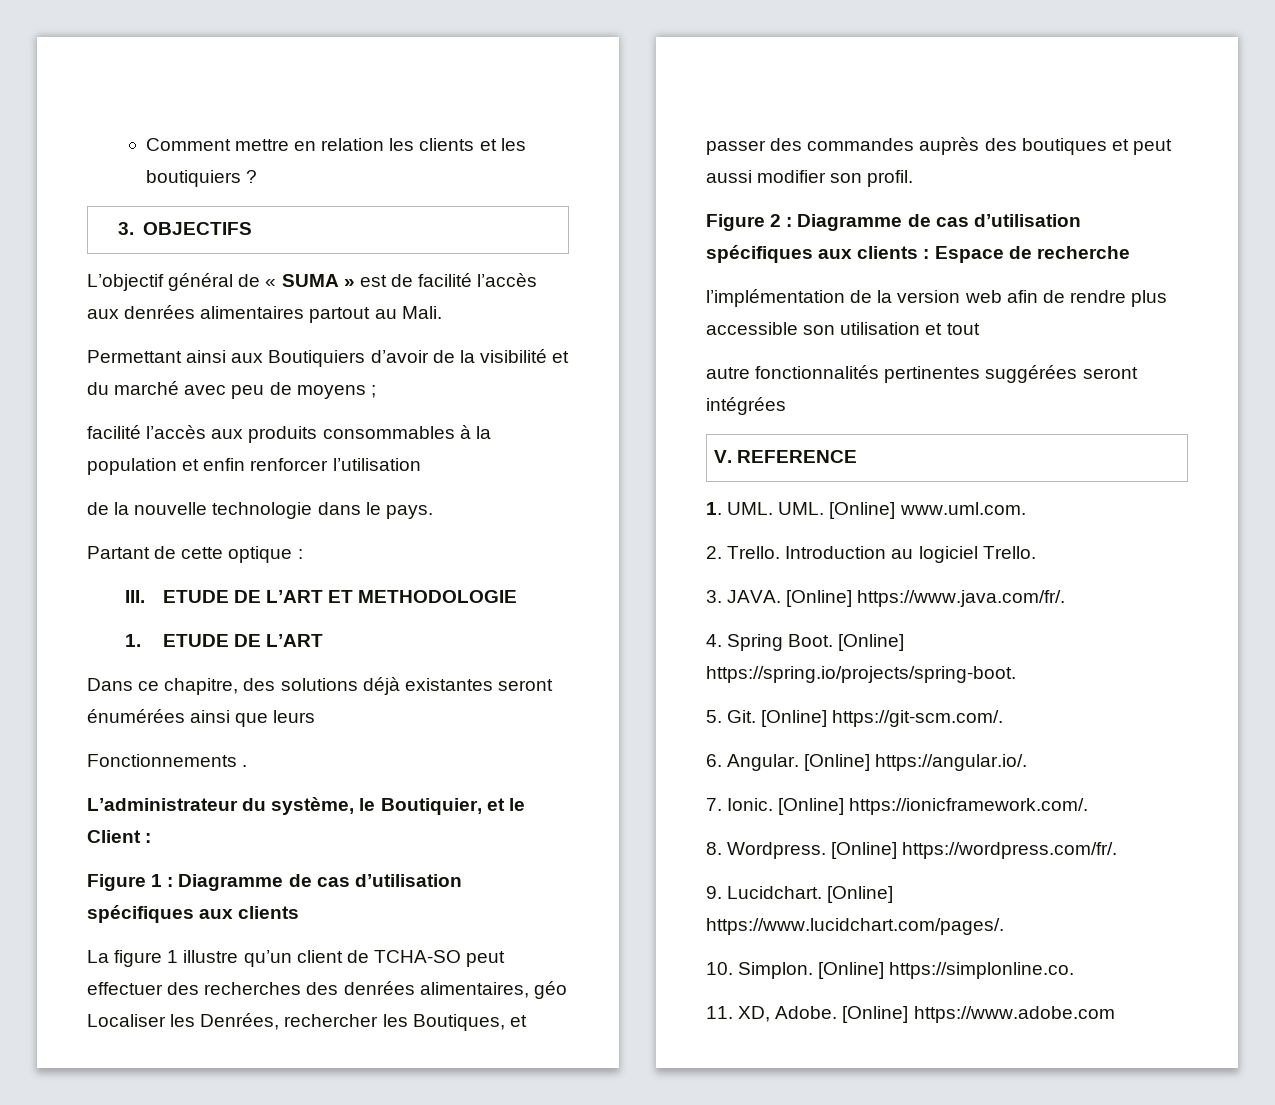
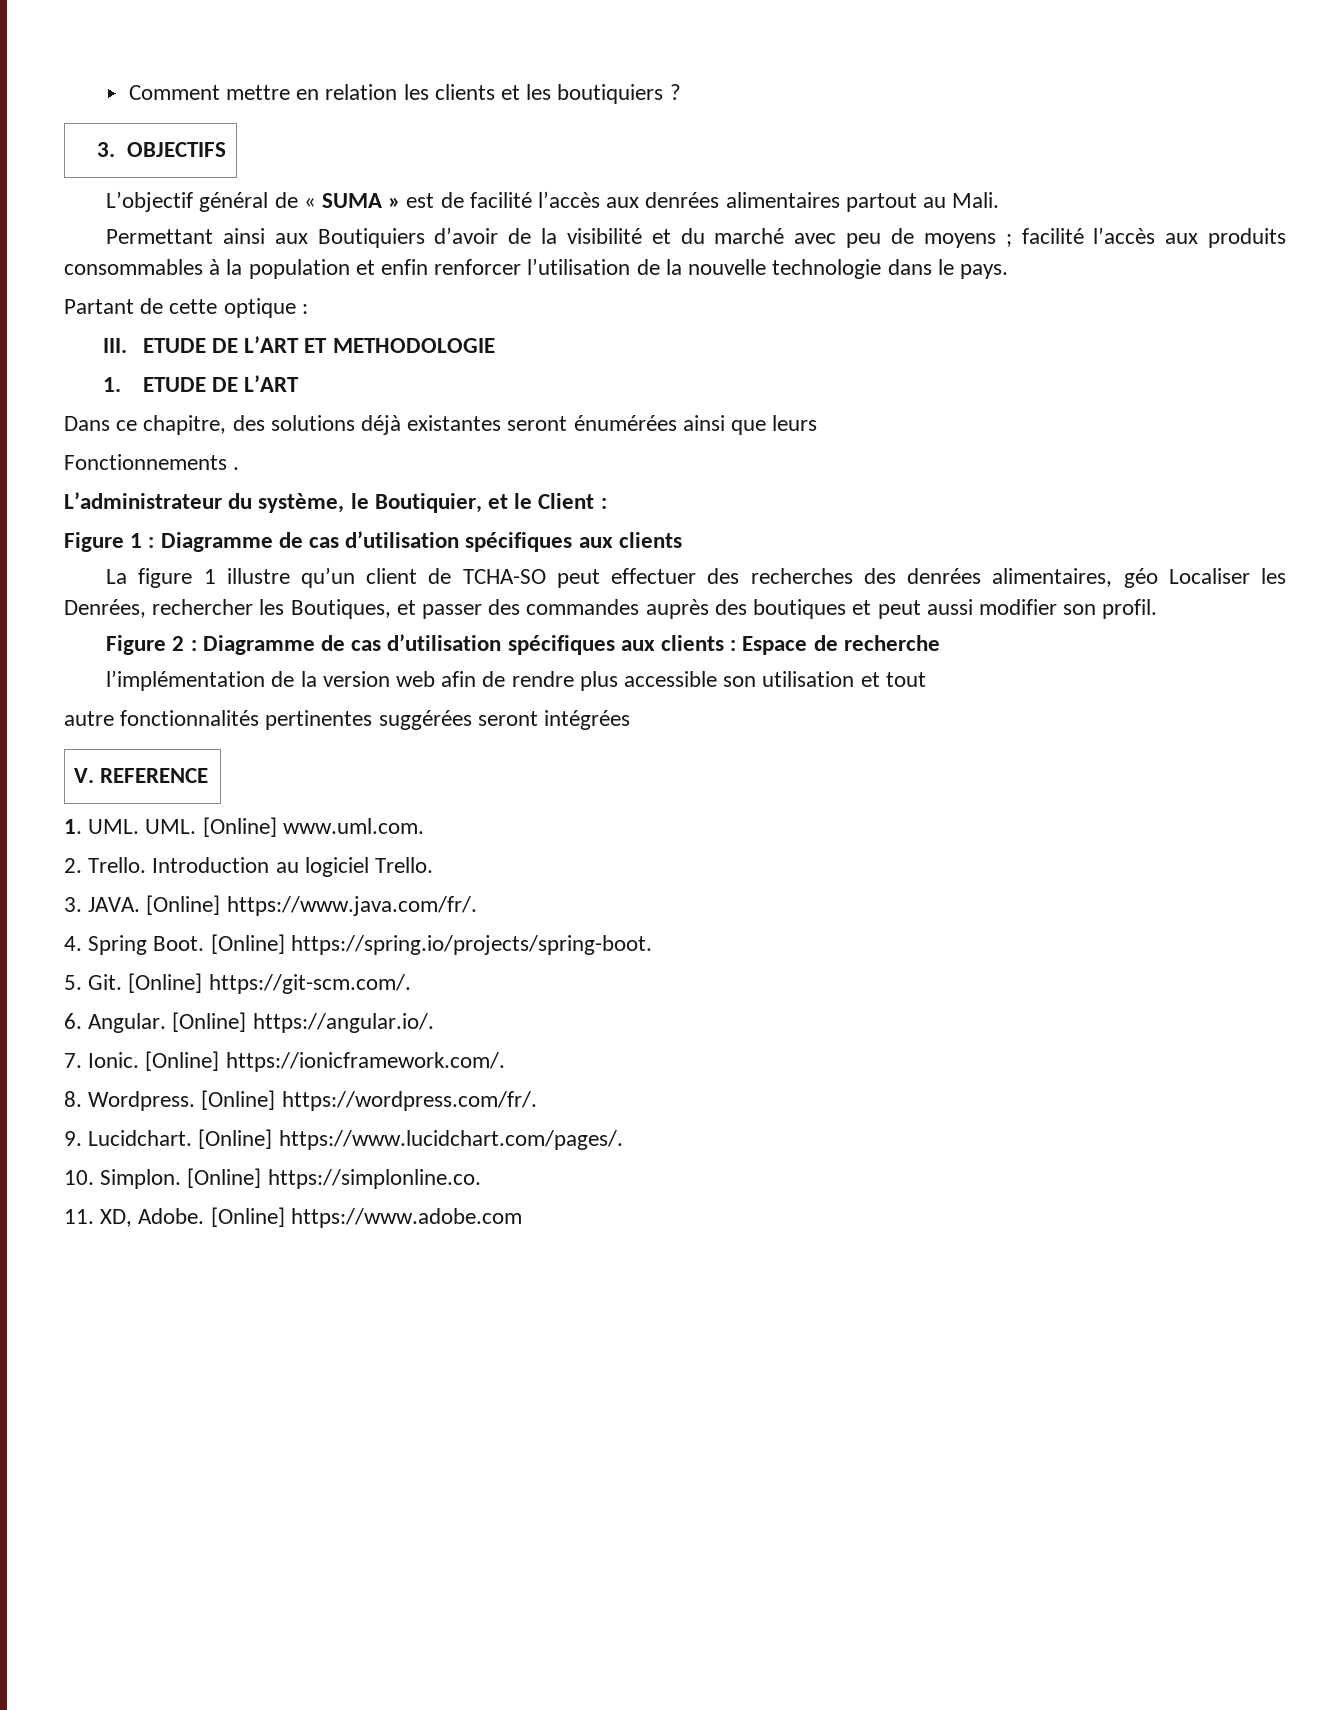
- Permettant ainsi aux Boutiquiers d’avoir de la visibilité et du marché avec peu de moyens ;
- facilité l’accès aux produits consommables à la population et enfin renforcer l’utilisation
- de la nouvelle technologie dans le pays.
+ Permettant ainsi aux Boutiquiers d’avoir de la visibilité et du marché avec peu de moyens ; facilité l’accès aux produits consommables à la population et enfin renforcer l’utilisation de la nouvelle technologie dans le pays.

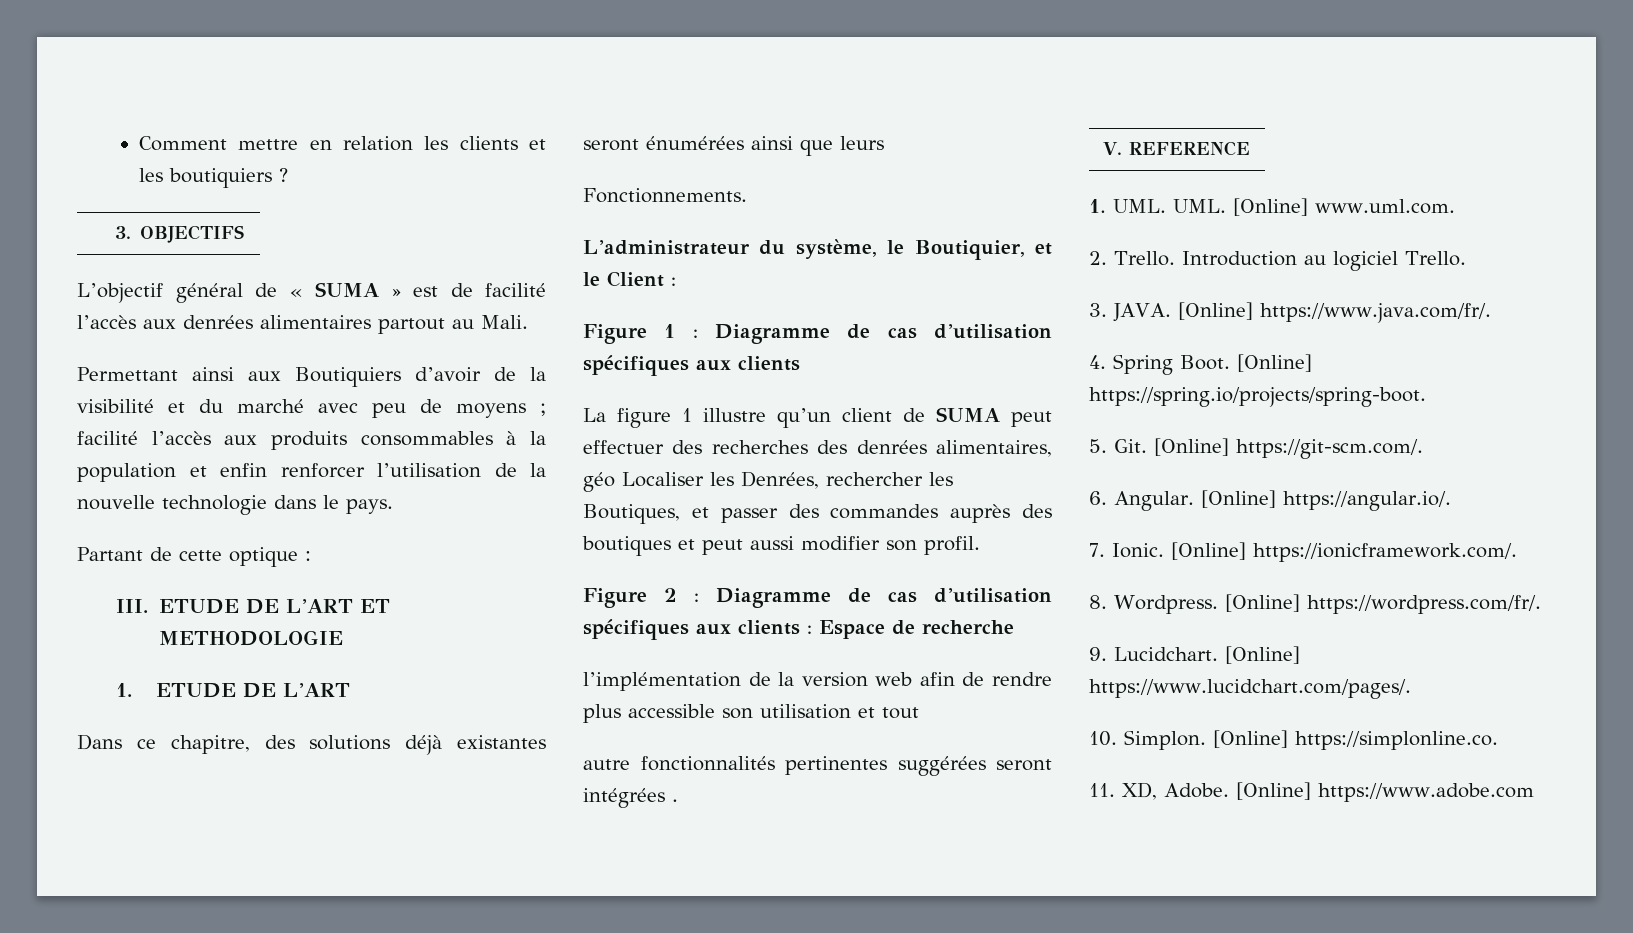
- Fonctionnements .
+ Fonctionnements.
- La figure 1 illustre qu’un client de TCHA-SO peut effectuer des recherches des denrées alimentaires, géo Localiser les Denrées, rechercher les Boutiques, et passer des commandes auprès des boutiques et peut aussi modifier son profil.
+ La figure 1 illustre qu’un client de SUMA peut effectuer des recherches des denrées alimentaires, géo Localiser les Denrées, rechercher les Boutiques, et passer des commandes auprès des boutiques et peut aussi modifier son profil.
- autre fonctionnalités pertinentes suggérées seront intégrées
+ autre fonctionnalités pertinentes suggérées seront intégrées .

